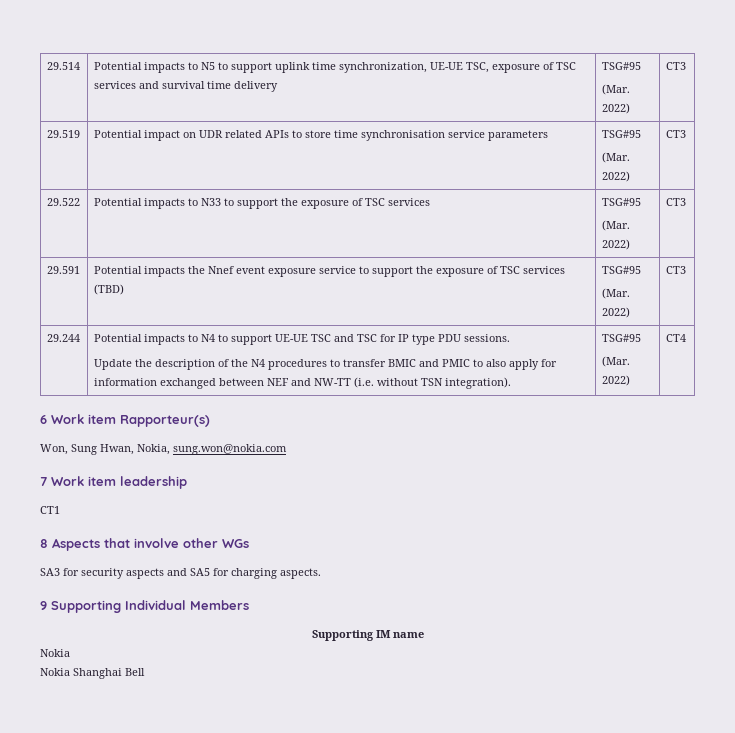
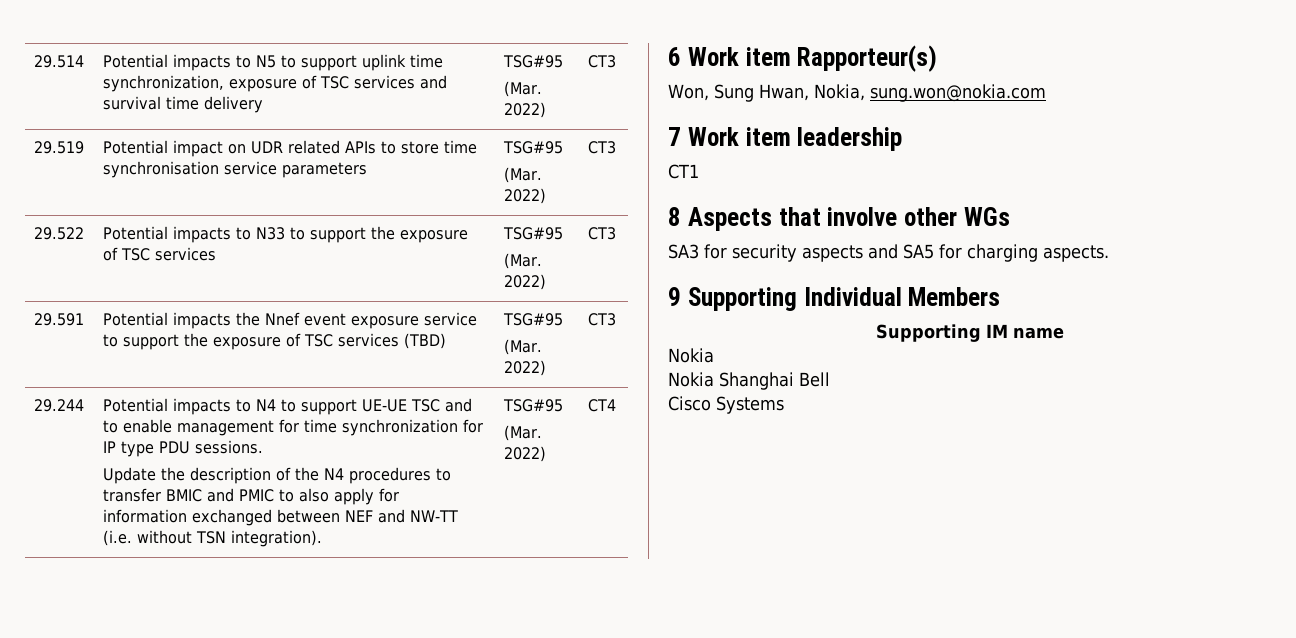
- 29.514 | Potential impacts to N5 to support uplink time synchronization, UE-UE TSC, exposure of TSC services and survival time delivery | TSG#95
+ 29.514 | Potential impacts to N5 to support uplink time synchronization, exposure of TSC services and survival time delivery | TSG#95
- Potential impacts to N4 to support UE-UE TSC and TSC for IP type PDU sessions.
+ Potential impacts to N4 to support UE-UE TSC and to enable management for time synchronization for IP type PDU sessions.
+ Cisco Systems

